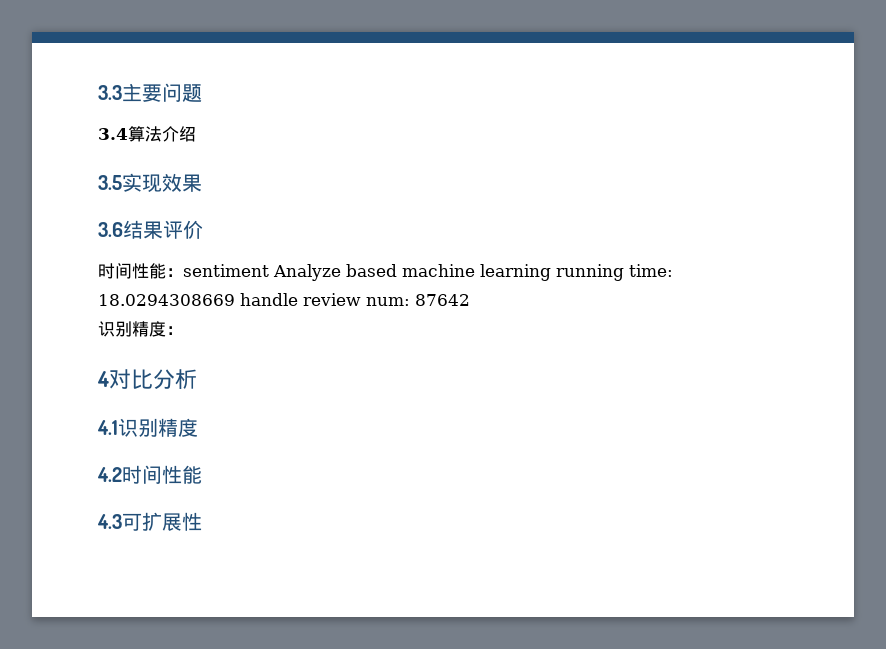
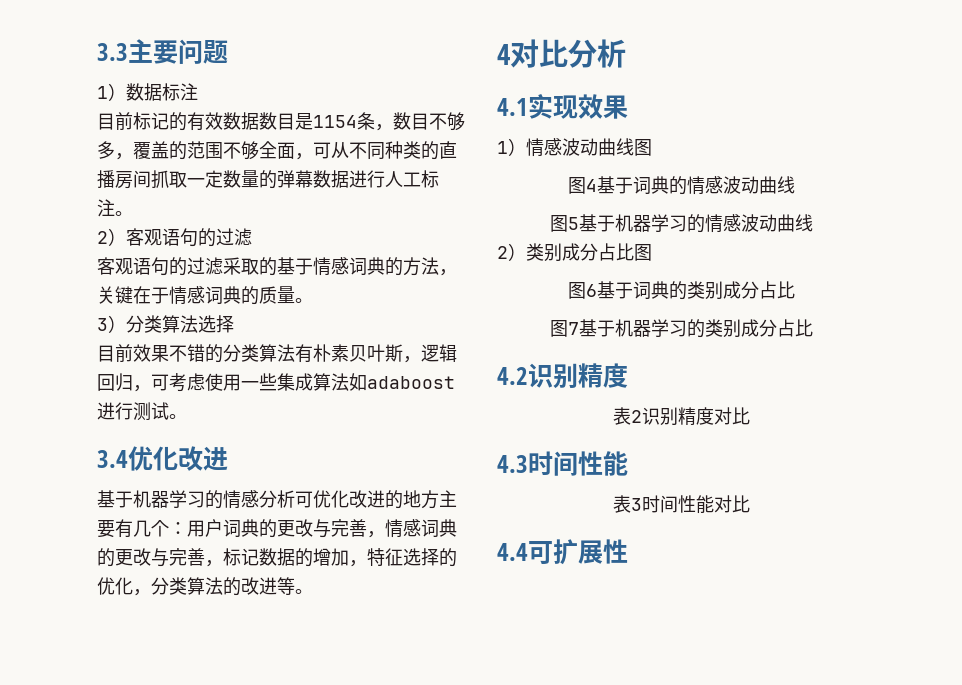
- 3.4算法介绍
- 3.5实现效果
- 3.6结果评价
- 时间性能：sentiment Analyze based machine learning running time: 18.0294308669 handle review num: 87642
- 识别精度：
+ 1）数据标注
+ 目前标记的有效数据数目是1154条，数目不够多，覆盖的范围不够全面，可从不同种类的直播房间抓取一定数量的弹幕数据进行人工标注。
+ 2）客观语句的过滤
+ 客观语句的过滤采取的基于情感词典的方法，关键在于情感词典的质量。
+ 3）分类算法选择
+ 目前效果不错的分类算法有朴素贝叶斯，逻辑回归，可考虑使用一些集成算法如adaboost进行测试。
+ 3.4优化改进
+ 基于机器学习的情感分析可优化改进的地方主要有几个：用户词典的更改与完善，情感词典的更改与完善，标记数据的增加，特征选择的优化，分类算法的改进等。
  4对比分析
- 4.1识别精度
- 4.2时间性能
- 4.3可扩展性
+ 4.1实现效果
+ 1）情感波动曲线图
+ 图4基于词典的情感波动曲线
+ 图5基于机器学习的情感波动曲线
+ 2）类别成分占比图
+ 图6基于词典的类别成分占比
+ 图7基于机器学习的类别成分占比
+ 4.2识别精度
+ 表2识别精度对比
+ 4.3时间性能
+ 表3时间性能对比
+ 4.4可扩展性

